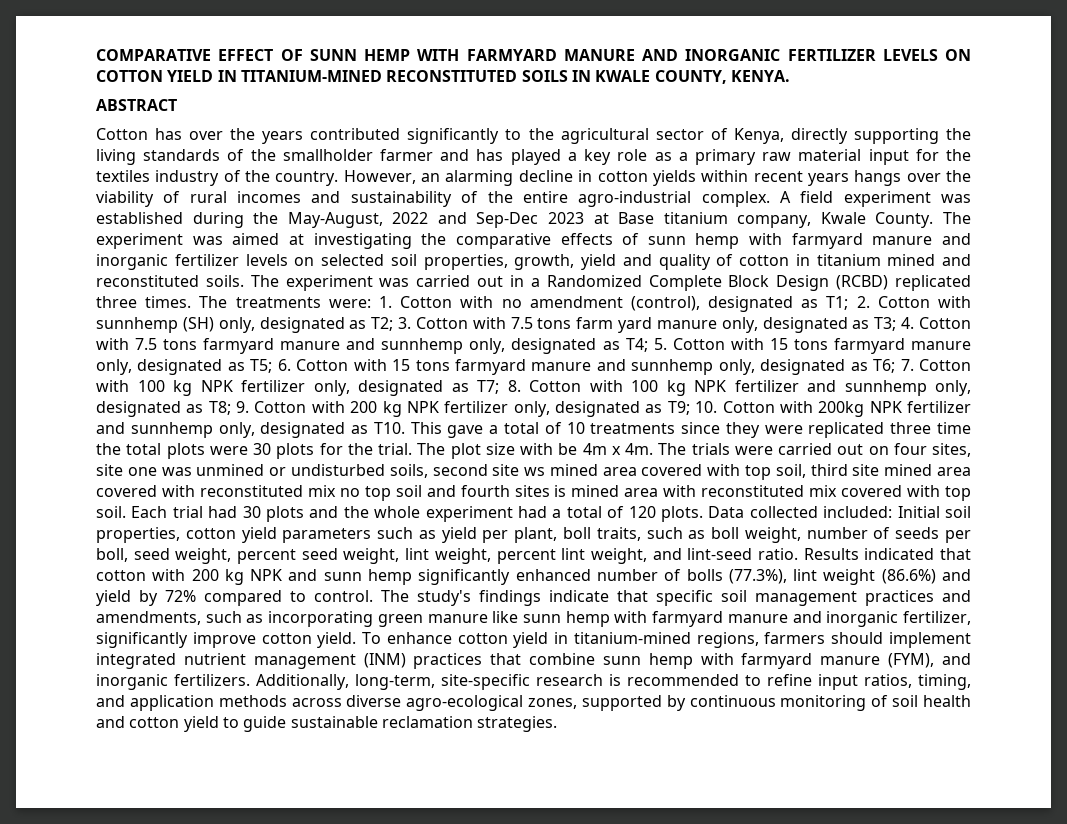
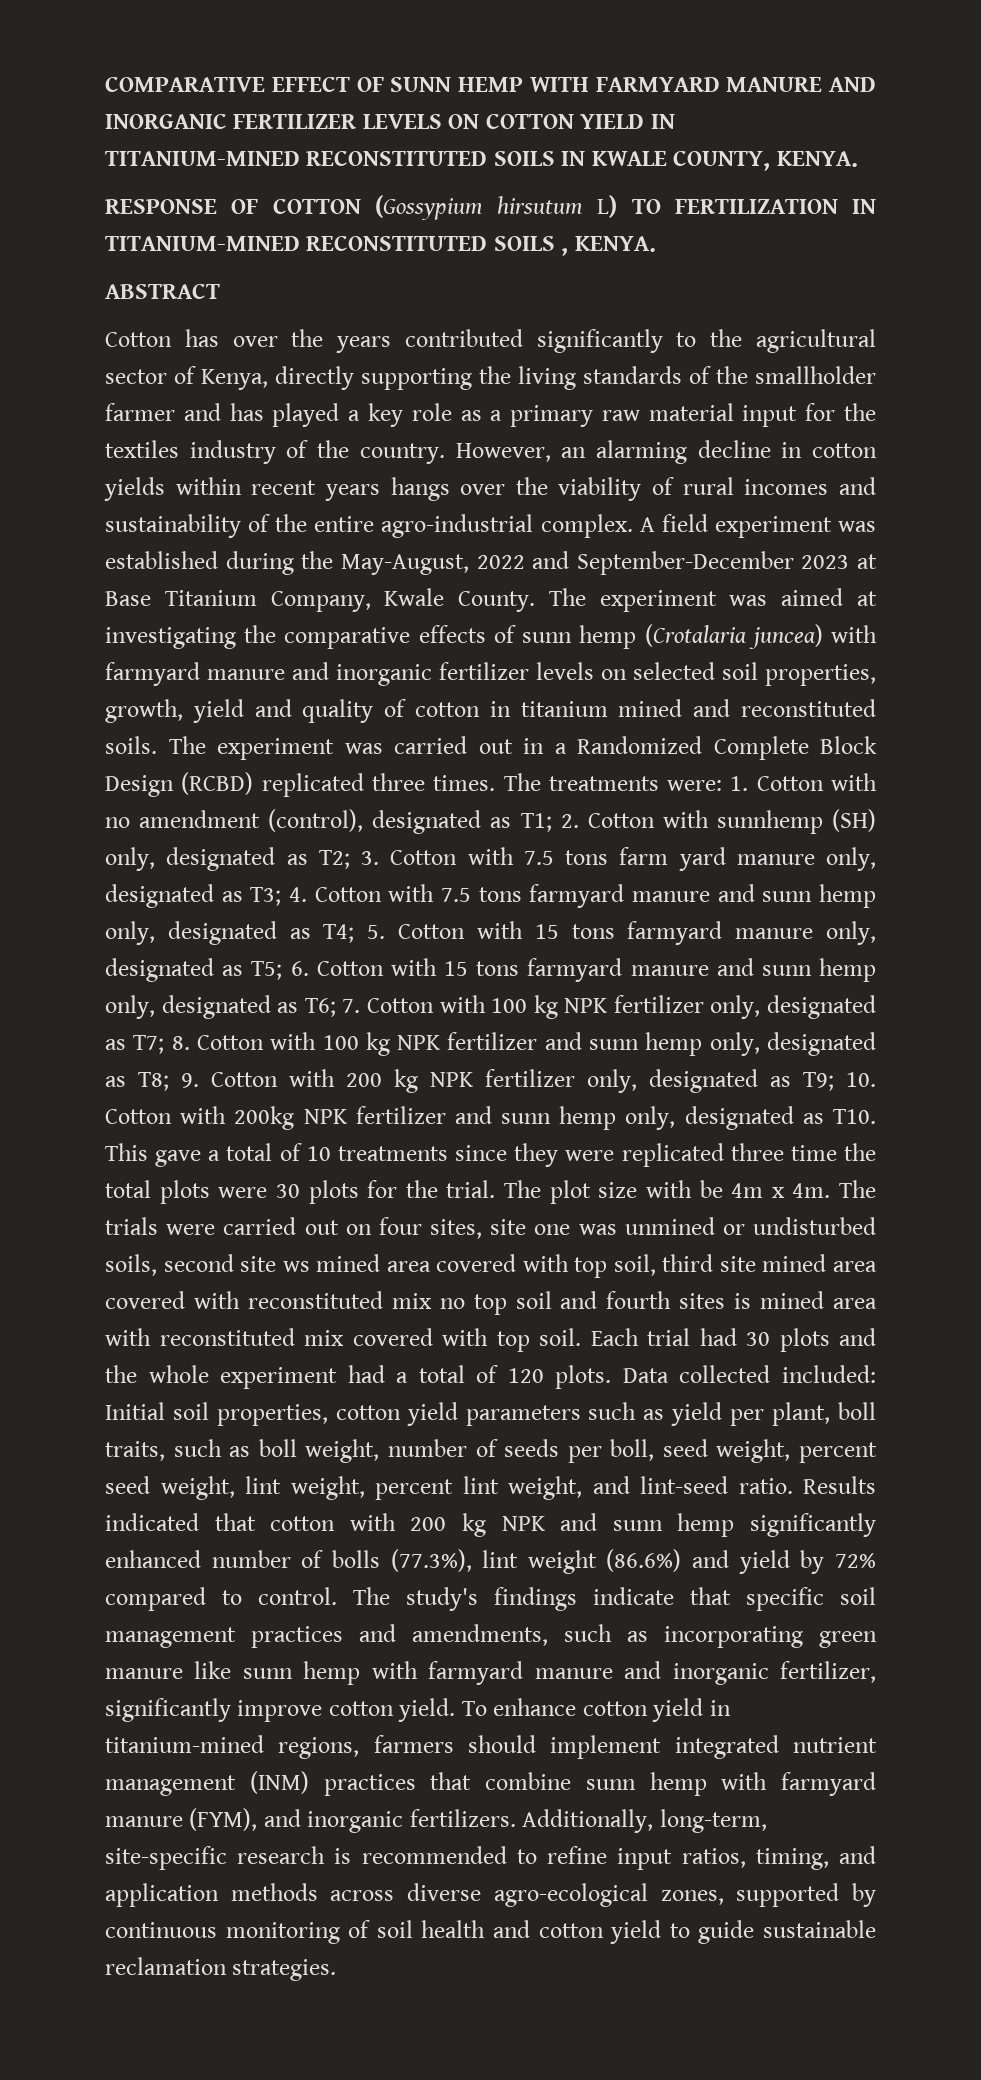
+ RESPONSE OF COTTON (Gossypium hirsutum L) TO FERTILIZATION IN TITANIUM-MINED RECONSTITUTED SOILS , KENYA.
- A field experiment was established during the May-August, 2022 and Sep-Dec 2023 at Base titanium company, Kwale County.
+ A field experiment was established during the May-August, 2022 and September-December 2023 at Base Titanium Company, Kwale County.
- The experiment was aimed at investigating the comparative effects of sunn hemp with farmyard manure and inorganic fertilizer levels on selected soil properties, growth, yield and quality of cotton in titanium mined and reconstituted soils.
+ The experiment was aimed at investigating the comparative effects of sunn hemp (Crotalaria juncea) with farmyard manure and inorganic fertilizer levels on selected soil properties, growth, yield and quality of cotton in titanium mined and reconstituted soils.
- 4. Cotton with 7.5 tons farmyard manure and sunnhemp only, designated as T4;
+ 4. Cotton with 7.5 tons farmyard manure and sunn hemp only, designated as T4;
- 6. Cotton with 15 tons farmyard manure and sunnhemp only, designated as T6;
+ 6. Cotton with 15 tons farmyard manure and sunn hemp only, designated as T6;
- 8. Cotton with 100 kg NPK fertilizer and sunnhemp only, designated as T8;
+ 8. Cotton with 100 kg NPK fertilizer and sunn hemp only, designated as T8;
- 10. Cotton with 200kg NPK fertilizer and sunnhemp only, designated as T10. This gave a total of 10 treatments since they were replicated three time the total plots were 30 plots for the trial.
+ 10. Cotton with 200kg NPK fertilizer and sunn hemp only, designated as T10. This gave a total of 10 treatments since they were replicated three time the total plots were 30 plots for the trial.

